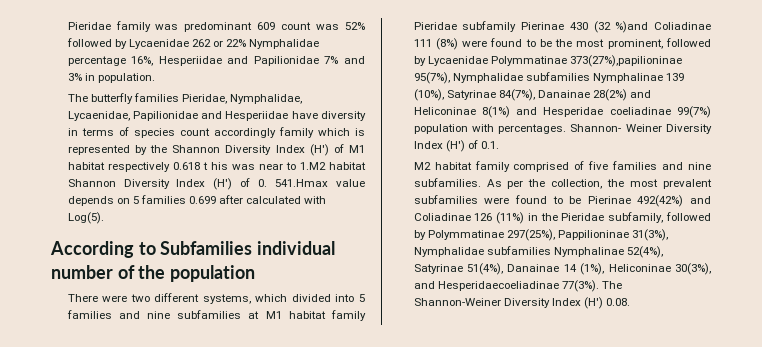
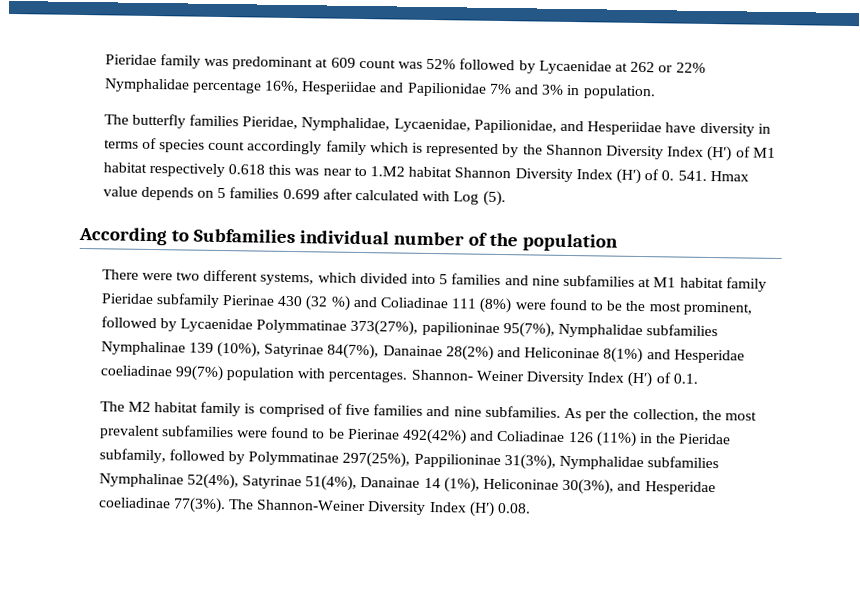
- Pieridae family was predominant 609 count was 52% followed by Lycaenidae 262 or 22% Nymphalidae percentage 16%, Hesperiidae and Papilionidae 7% and 3% in population.
+ Pieridae family was predominant at 609 count was 52% followed by Lycaenidae at 262 or 22% Nymphalidae percentage 16%, Hesperiidae and Papilionidae 7% and 3% in population.
- The butterfly families Pieridae, Nymphalidae, Lycaenidae, Papilionidae and Hesperiidae have diversity in terms of species count accordingly family which is represented by the Shannon Diversity Index (H′) of M1 habitat respectively 0.618 t his was near to 1.M2 habitat Shannon Diversity Index (H′) of 0. 541.Hmax value depends on 5 families 0.699 after calculated with Log(5).
+ The butterfly families Pieridae, Nymphalidae, Lycaenidae, Papilionidae, and Hesperiidae have diversity in terms of species count accordingly family which is represented by the Shannon Diversity Index (H′) of M1 habitat respectively 0.618 this was near to 1.M2 habitat Shannon Diversity Index (H′) of 0. 541. Hmax value depends on 5 families 0.699 after calculated with Log (5).
- There were two different systems, which divided into 5 families and nine subfamilies at M1 habitat family Pieridae subfamily Pierinae 430 (32 %)and Coliadinae 111 (8%) were found to be the most prominent, followed by Lycaenidae Polymmatinae 373(27%),papilioninae 95(7%), Nymphalidae subfamilies Nymphalinae 139 (10%), Satyrinae 84(7%), Danainae 28(2%) and Heliconinae 8(1%) and Hesperidae coeliadinae 99(7%) population with percentages.
+ There were two different systems, which divided into 5 families and nine subfamilies at M1 habitat family Pieridae subfamily Pierinae 430 (32 %) and Coliadinae 111 (8%) were found to be the most prominent, followed by Lycaenidae Polymmatinae 373(27%), papilioninae 95(7%), Nymphalidae subfamilies Nymphalinae 139 (10%), Satyrinae 84(7%), Danainae 28(2%) and Heliconinae 8(1%) and Hesperidae coeliadinae 99(7%) population with percentages.
- M2 habitat family comprised of five families and nine subfamilies.
+ The M2 habitat family is comprised of five families and nine subfamilies.
- As per the collection, the most prevalent subfamilies were found to be Pierinae 492(42%) and Coliadinae 126 (11%) in the Pieridae subfamily, followed by Polymmatinae 297(25%), Pappilioninae 31(3%), Nymphalidae subfamilies Nymphalinae 52(4%), Satyrinae 51(4%), Danainae 14 (1%), Heliconinae 30(3%), and Hesperidaecoeliadinae 77(3%).
+ As per the collection, the most prevalent subfamilies were found to be Pierinae 492(42%) and Coliadinae 126 (11%) in the Pieridae subfamily, followed by Polymmatinae 297(25%), Pappilioninae 31(3%), Nymphalidae subfamilies Nymphalinae 52(4%), Satyrinae 51(4%), Danainae 14 (1%), Heliconinae 30(3%), and Hesperidae coeliadinae 77(3%).

